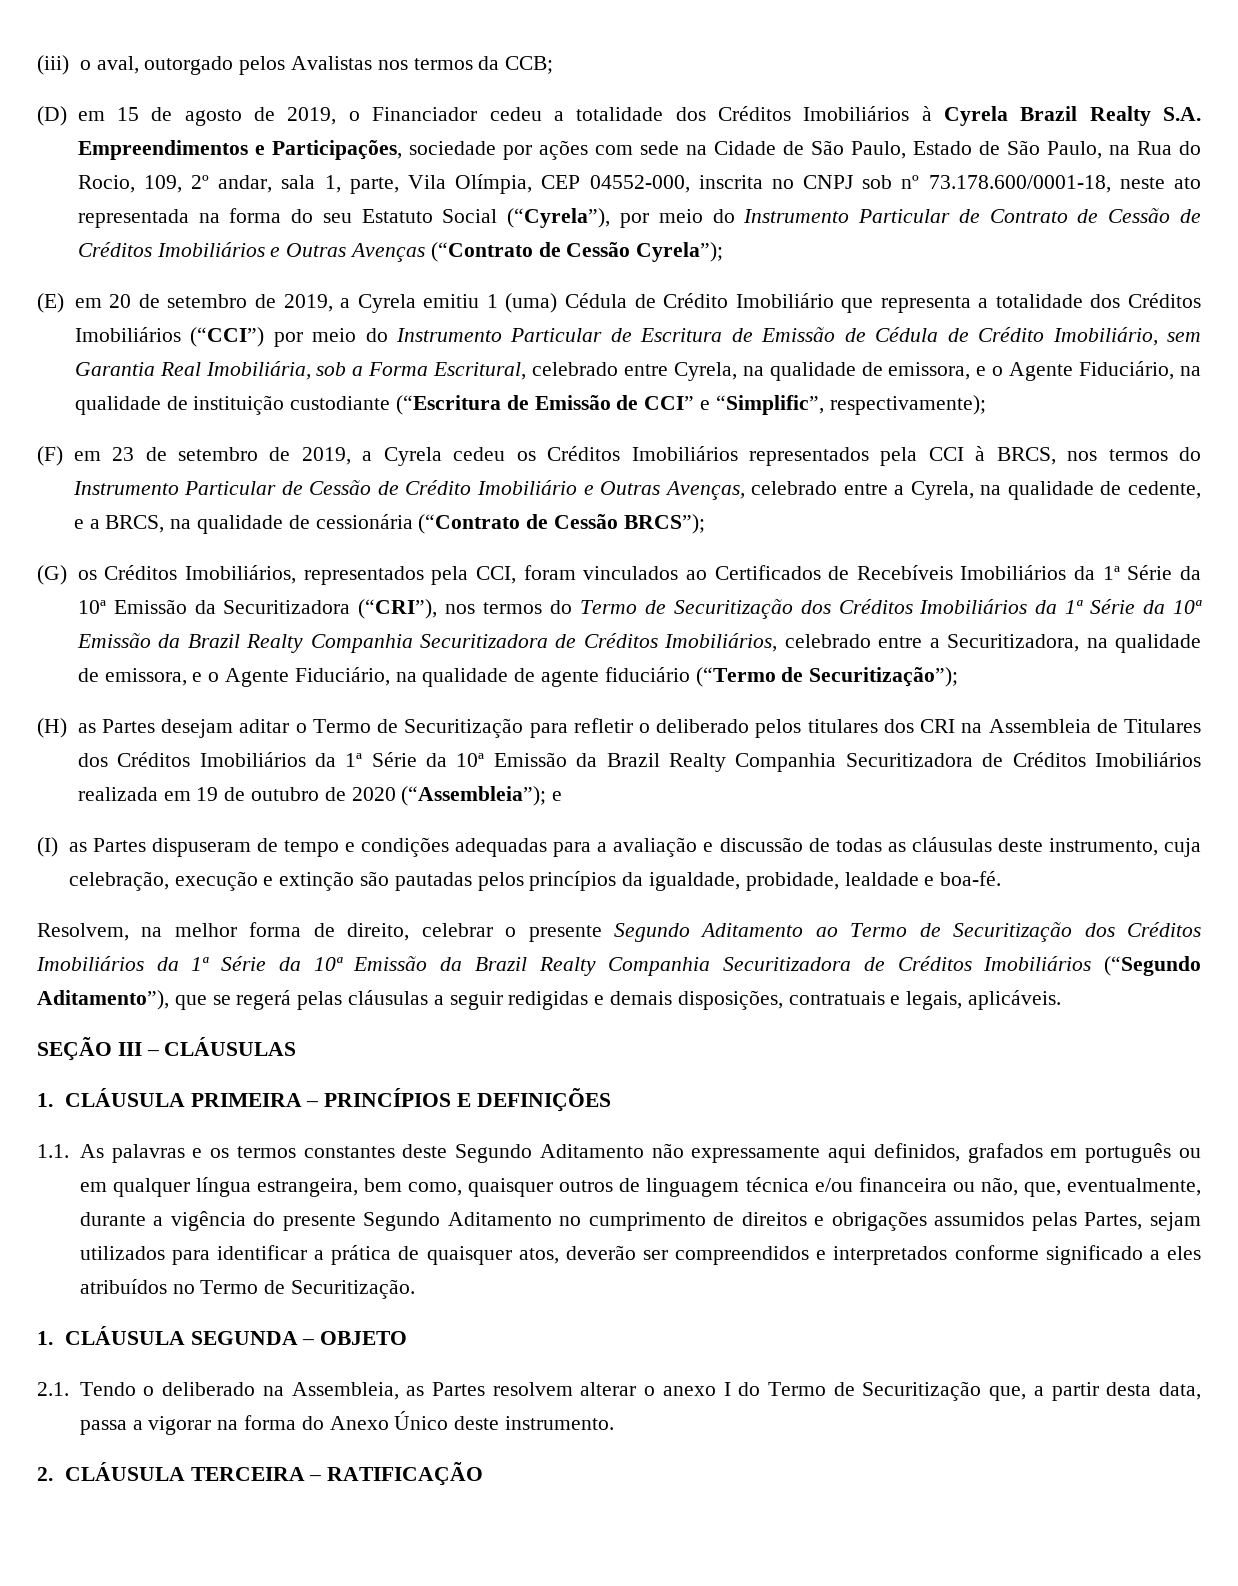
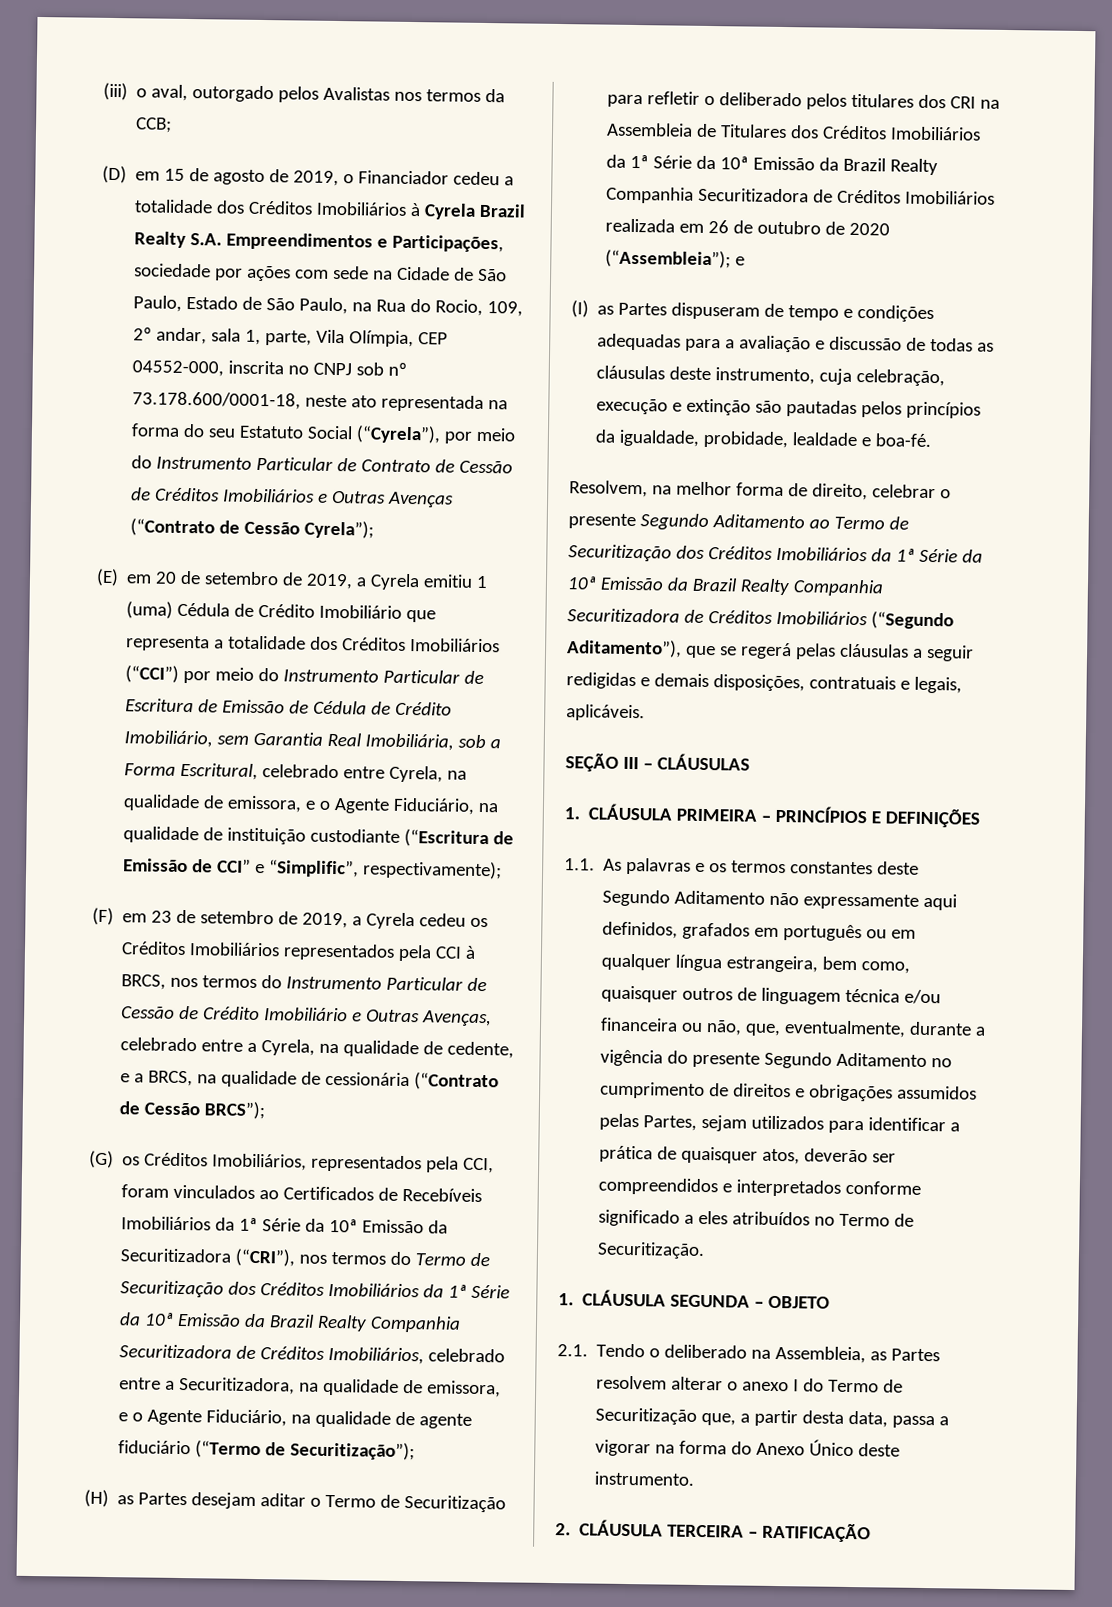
- (H) as Partes desejam aditar o Termo de Securitização para refletir o deliberado pelos titulares dos CRI na Assembleia de Titulares dos Créditos Imobiliários da 1ª Série da 10ª Emissão da Brazil Realty Companhia Securitizadora de Créditos Imobiliários realizada em 19 de outubro de 2020 (“Assembleia”); e
+ (H) as Partes desejam aditar o Termo de Securitização para refletir o deliberado pelos titulares dos CRI na Assembleia de Titulares dos Créditos Imobiliários da 1ª Série da 10ª Emissão da Brazil Realty Companhia Securitizadora de Créditos Imobiliários realizada em 26 de outubro de 2020 (“Assembleia”); e

